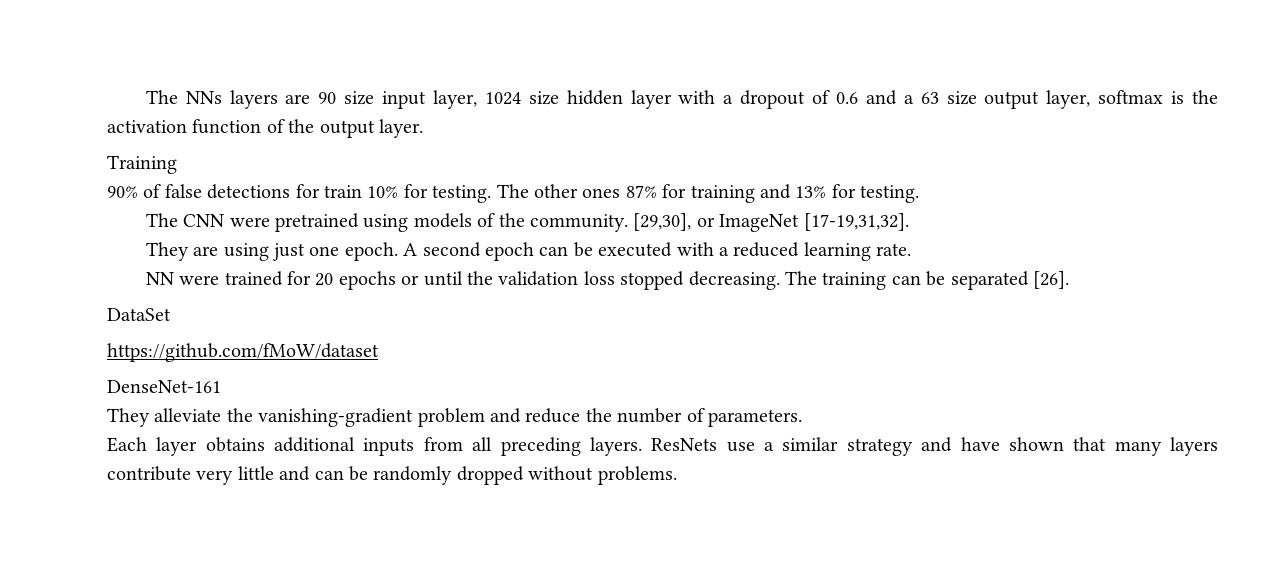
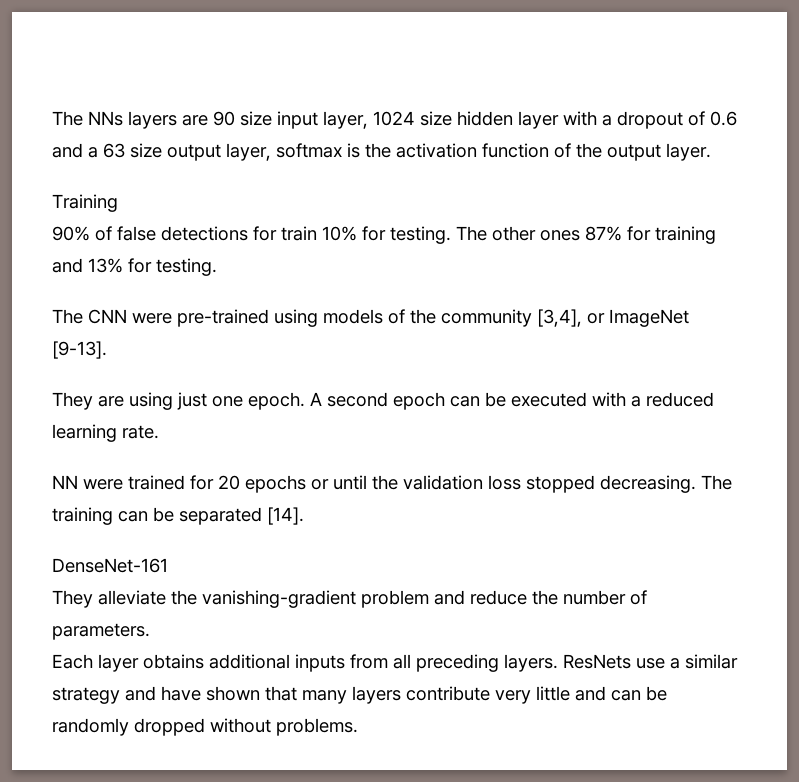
- The CNN were pretrained using models of the community. [29,30], or ImageNet [17-19,31,32].
+ The CNN were pre-trained using models of the community [3,4], or ImageNet [9-13].
- The training can be separated [26].
- DataSet
- https://github.com/fMoW/dataset
+ The training can be separated [14].

